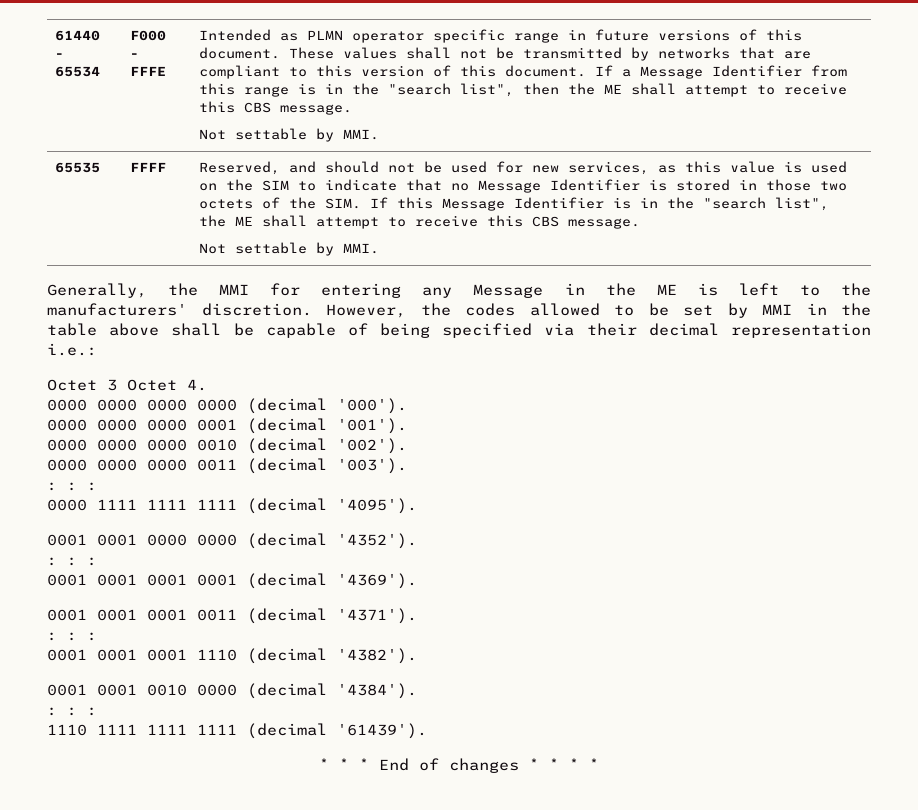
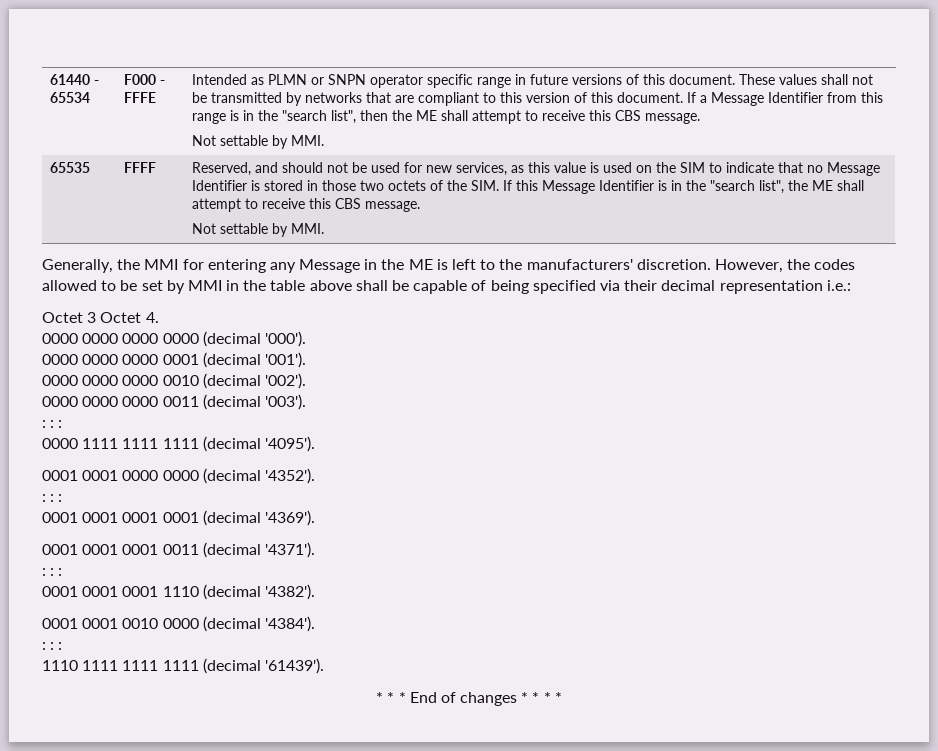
- Intended as PLMN operator specific range in future versions of this document.
+ Intended as PLMN or SNPN operator specific range in future versions of this document.

